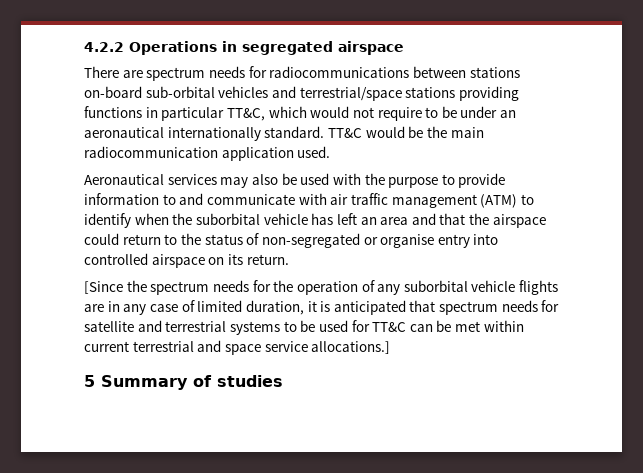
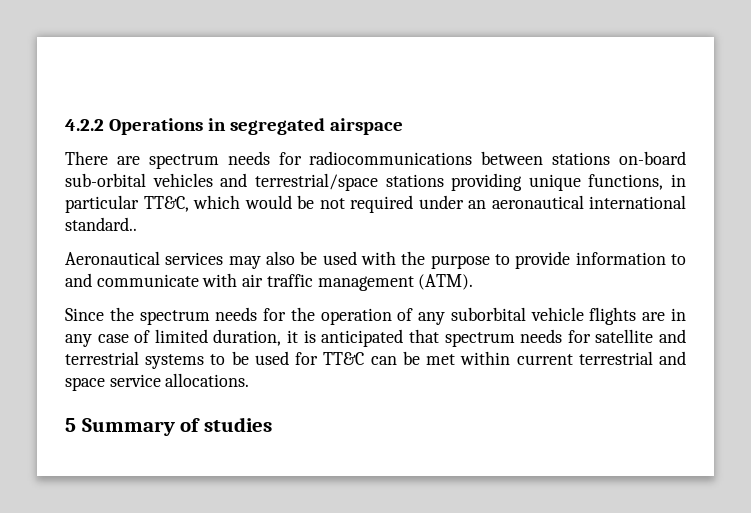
- There are spectrum needs for radiocommunications between stations on-board sub-orbital vehicles and terrestrial/space stations providing functions in particular TT&C, which would not require to be under an aeronautical internationally standard. TT&C would be the main radiocommunication application used.
+ There are spectrum needs for radiocommunications between stations on-board sub-orbital vehicles and terrestrial/space stations providing unique functions, in particular TT&C, which would be not required under an aeronautical international standard..
- Aeronautical services may also be used with the purpose to provide information to and communicate with air traffic management (ATM) to identify when the suborbital vehicle has left an area and that the airspace could return to the status of non-segregated or organise entry into controlled airspace on its return.
- [Since the spectrum needs for the operation of any suborbital vehicle flights are in any case of limited duration, it is anticipated that spectrum needs for satellite and terrestrial systems to be used for TT&C can be met within current terrestrial and space service allocations.]
+ Aeronautical services may also be used with the purpose to provide information to and communicate with air traffic management (ATM).
+ Since the spectrum needs for the operation of any suborbital vehicle flights are in any case of limited duration, it is anticipated that spectrum needs for satellite and terrestrial systems to be used for TT&C can be met within current terrestrial and space service allocations.

